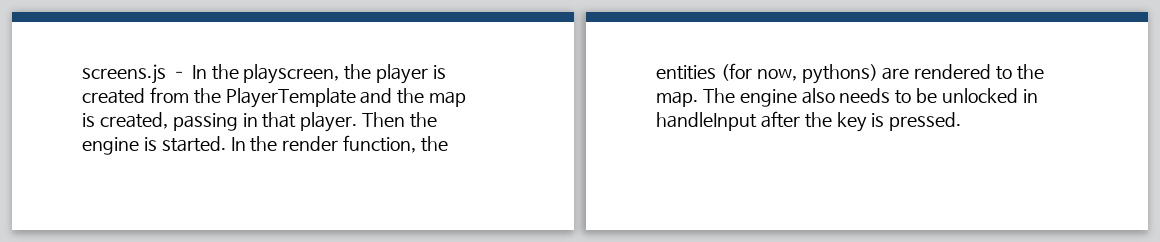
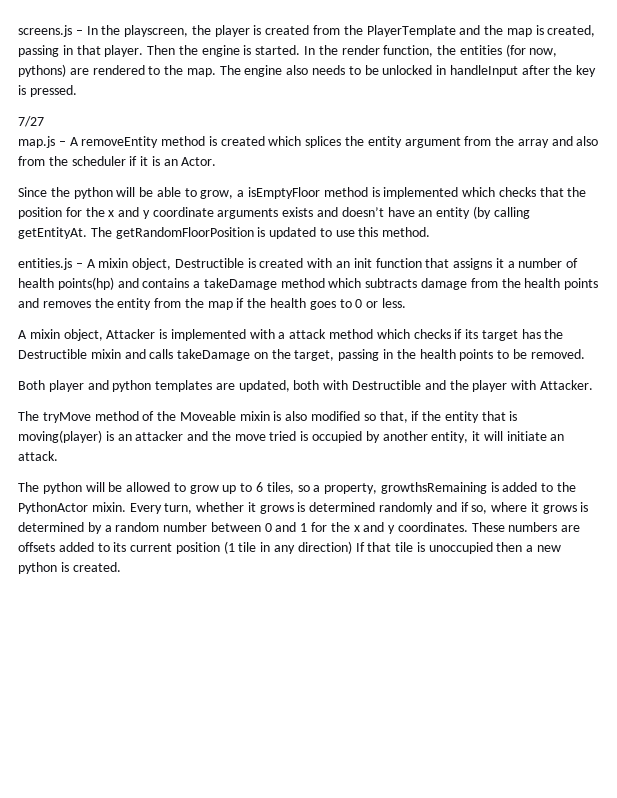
+ 7/27
+ map.js – A removeEntity method is created which splices the entity argument from the array and also from the scheduler if it is an Actor.
+ Since the python will be able to grow, a isEmptyFloor method is implemented which checks that the position for the x and y coordinate arguments exists and doesn’t have an entity (by calling getEntityAt. The getRandomFloorPosition is updated to use this method.
+ entities.js – A mixin object, Destructible is created with an init function that assigns it a number of health points(hp) and contains a takeDamage method which subtracts damage from the health points and removes the entity from the map if the health goes to 0 or less.
+ A mixin object, Attacker is implemented with a attack method which checks if its target has the Destructible mixin and calls takeDamage on the target, passing in the health points to be removed.
+ Both player and python templates are updated, both with Destructible and the player with Attacker.
+ The tryMove method of the Moveable mixin is also modified so that, if the entity that is moving(player) is an attacker and the move tried is occupied by another entity, it will initiate an attack.
+ The python will be allowed to grow up to 6 tiles, so a property, growthsRemaining is added to the PythonActor mixin. Every turn, whether it grows is determined randomly and if so, where it grows is determined by a random number between 0 and 1 for the x and y coordinates. These numbers are offsets added to its current position (1 tile in any direction) If that tile is unoccupied then a new python is created.

